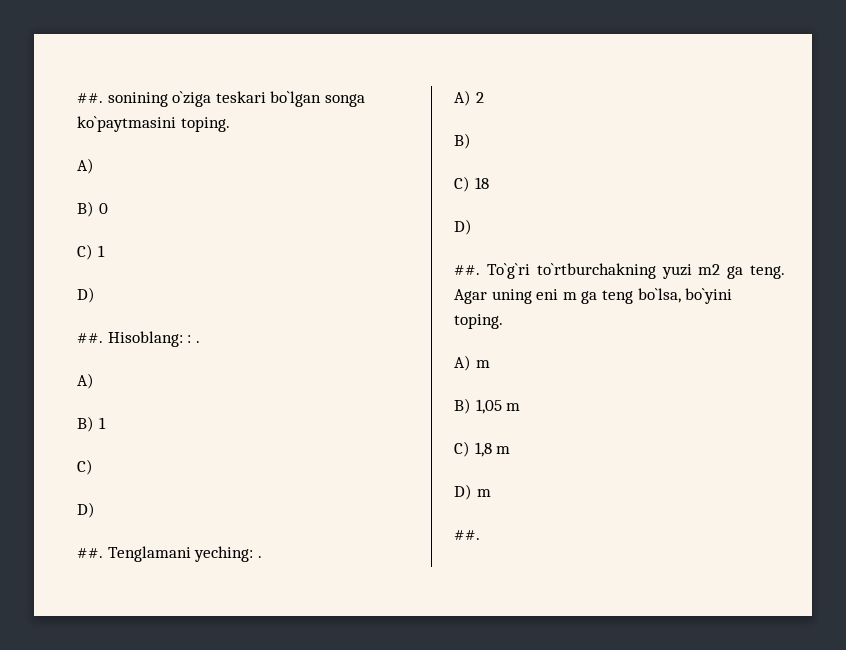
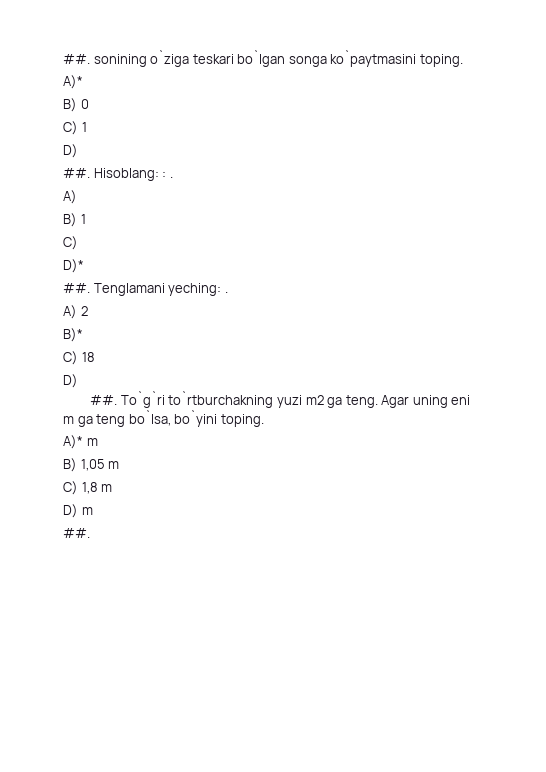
  ##. sonining o`ziga teskari bo`lgan songa ko`paytmasini toping.
- A)
+ A)*
  B) 1
  C)
- D)
+ D)*
  A) 2
- B)
+ B)*
- A) m
+ A)* m

